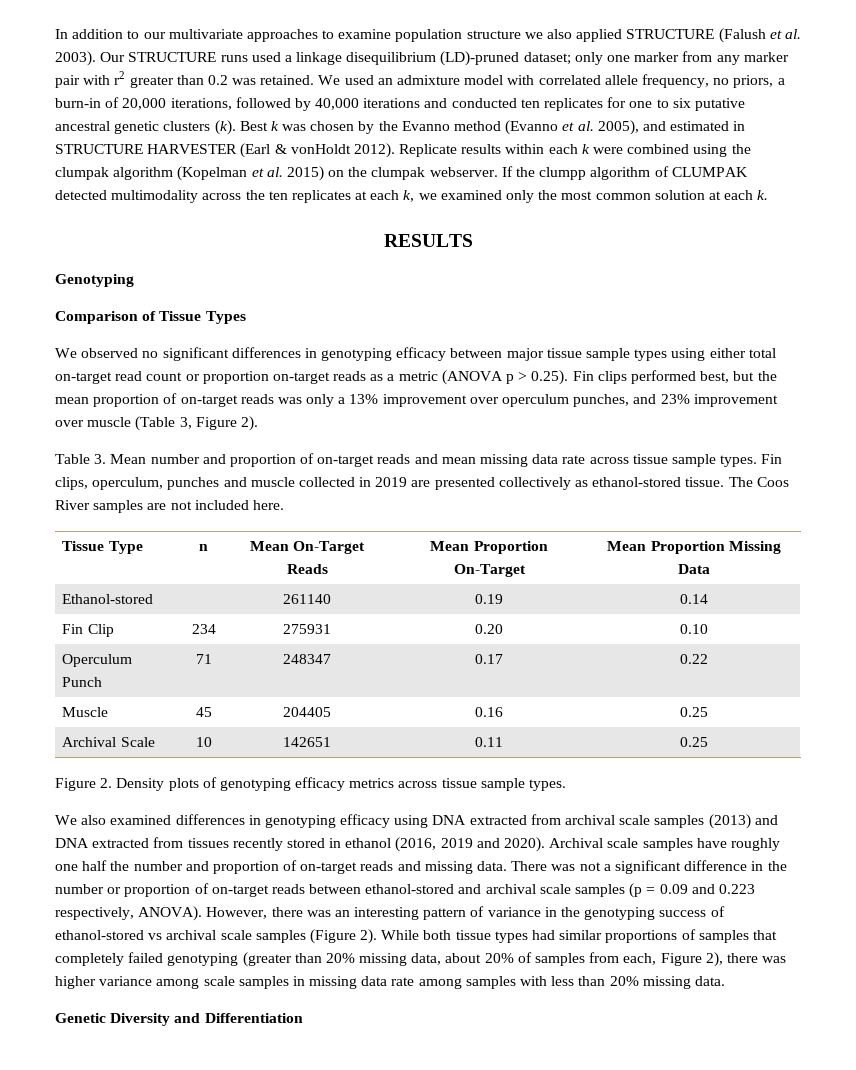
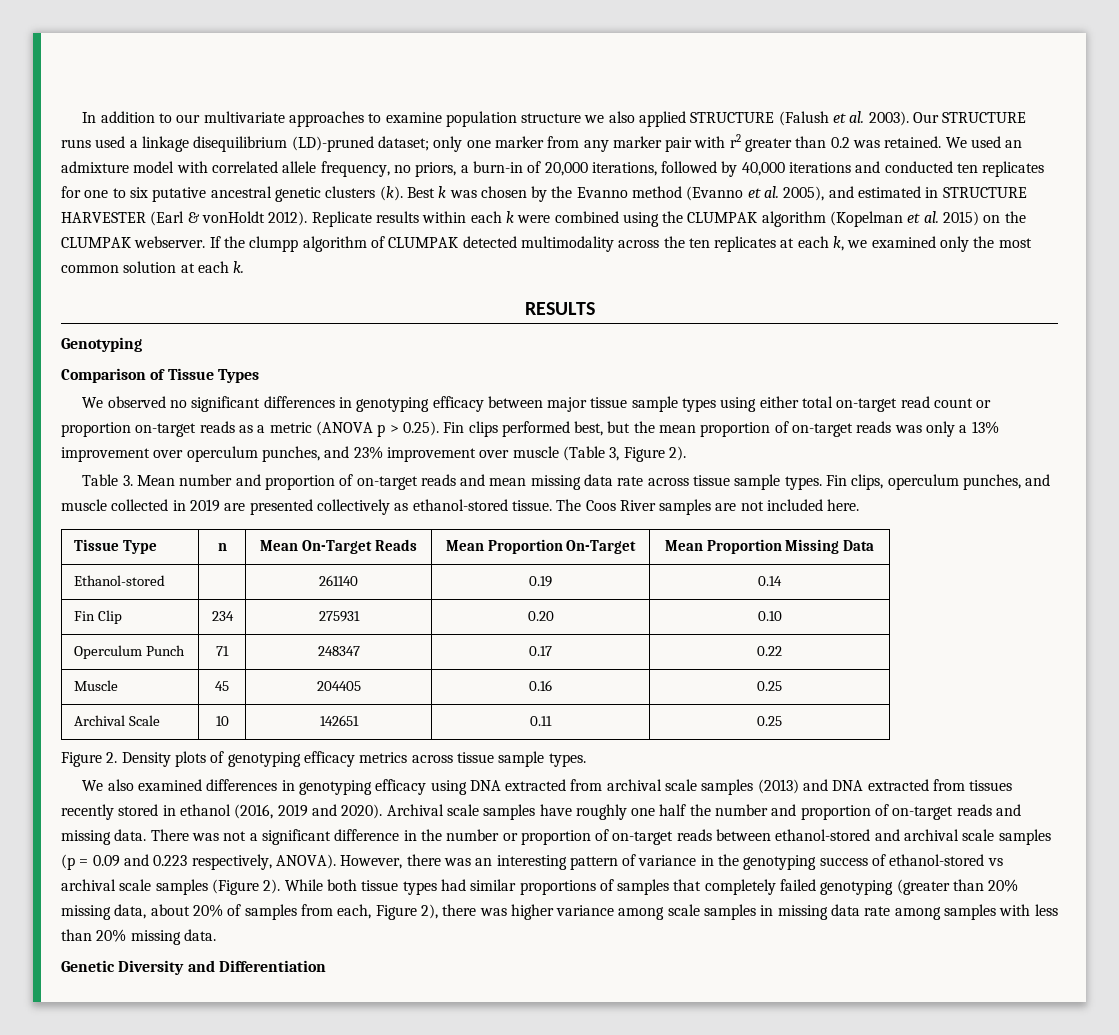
- Replicate results within each k were combined using the clumpak algorithm (Kopelman et al. 2015) on the clumpak webserver.
+ Replicate results within each k were combined using the CLUMPAK algorithm (Kopelman et al. 2015) on the CLUMPAK webserver.
- Fin clips, operculum, punches and muscle collected in 2019 are presented collectively as ethanol-stored tissue.
+ Fin clips, operculum punches, and muscle collected in 2019 are presented collectively as ethanol-stored tissue.

